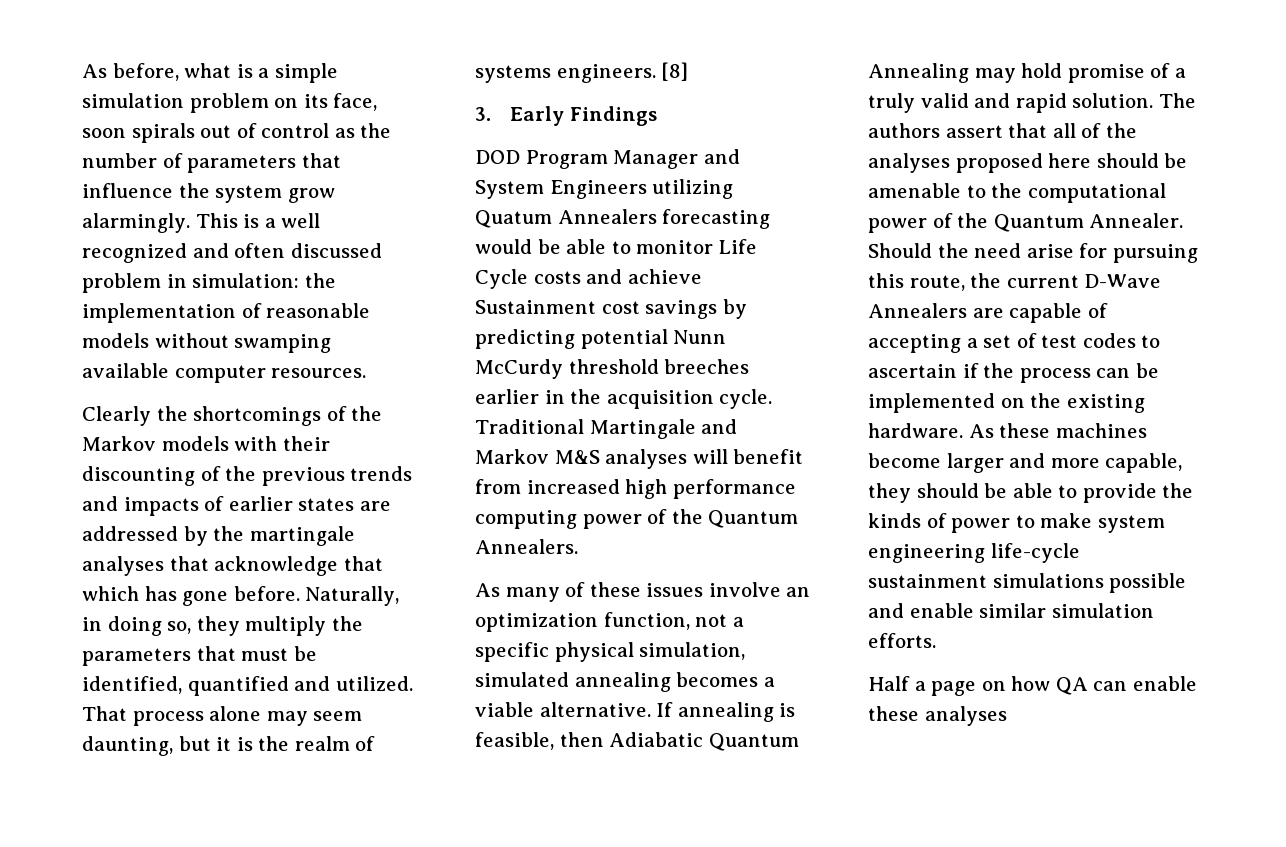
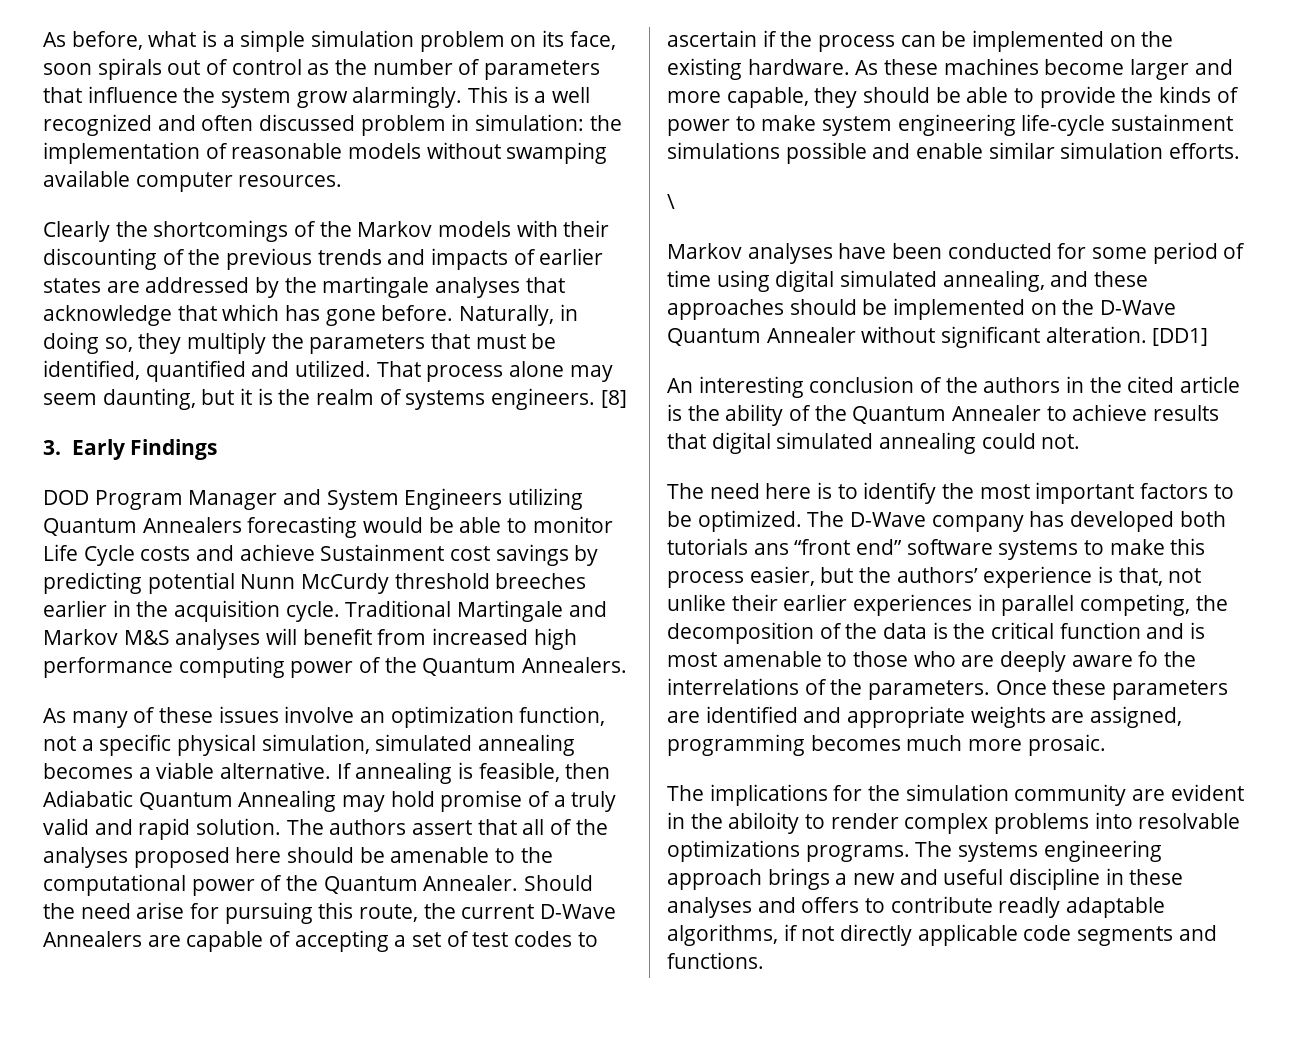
- DOD Program Manager and System Engineers utilizing Quatum Annealers forecasting would be able to monitor Life Cycle costs and achieve Sustainment cost savings by predicting potential Nunn McCurdy threshold breeches earlier in the acquisition cycle.
+ DOD Program Manager and System Engineers utilizing Quantum Annealers forecasting would be able to monitor Life Cycle costs and achieve Sustainment cost savings by predicting potential Nunn McCurdy threshold breeches earlier in the acquisition cycle.
- Half a page on how QA can enable these analyses
+ \
+ Markov analyses have been conducted for some period of time using digital simulated annealing, and these approaches should be implemented on the D-Wave Quantum Annealer without significant alteration. [DD1]
+ An interesting conclusion of the authors in the cited article is the ability of the Quantum Annealer to achieve results that digital simulated annealing could not.
+ The need here is to identify the most important factors to be optimized. The D-Wave company has developed both tutorials ans “front end” software systems to make this process easier, but the authors’ experience is that, not unlike their earlier experiences in parallel competing, the decomposition of the data is the critical function and is most amenable to those who are deeply aware fo the interrelations of the parameters. Once these parameters are identified and appropriate weights are assigned, programming becomes much more prosaic.
+ The implications for the simulation community are evident in the abiloity to render complex problems into resolvable optimizations programs. The systems engineering approach brings a new and useful discipline in these analyses and offers to contribute readly adaptable algorithms, if not directly applicable code segments and functions.

